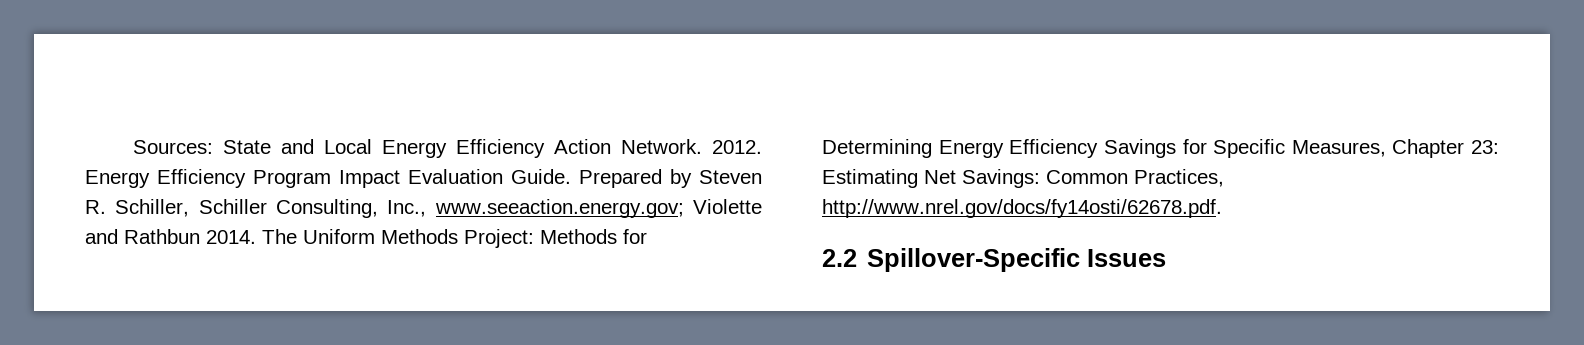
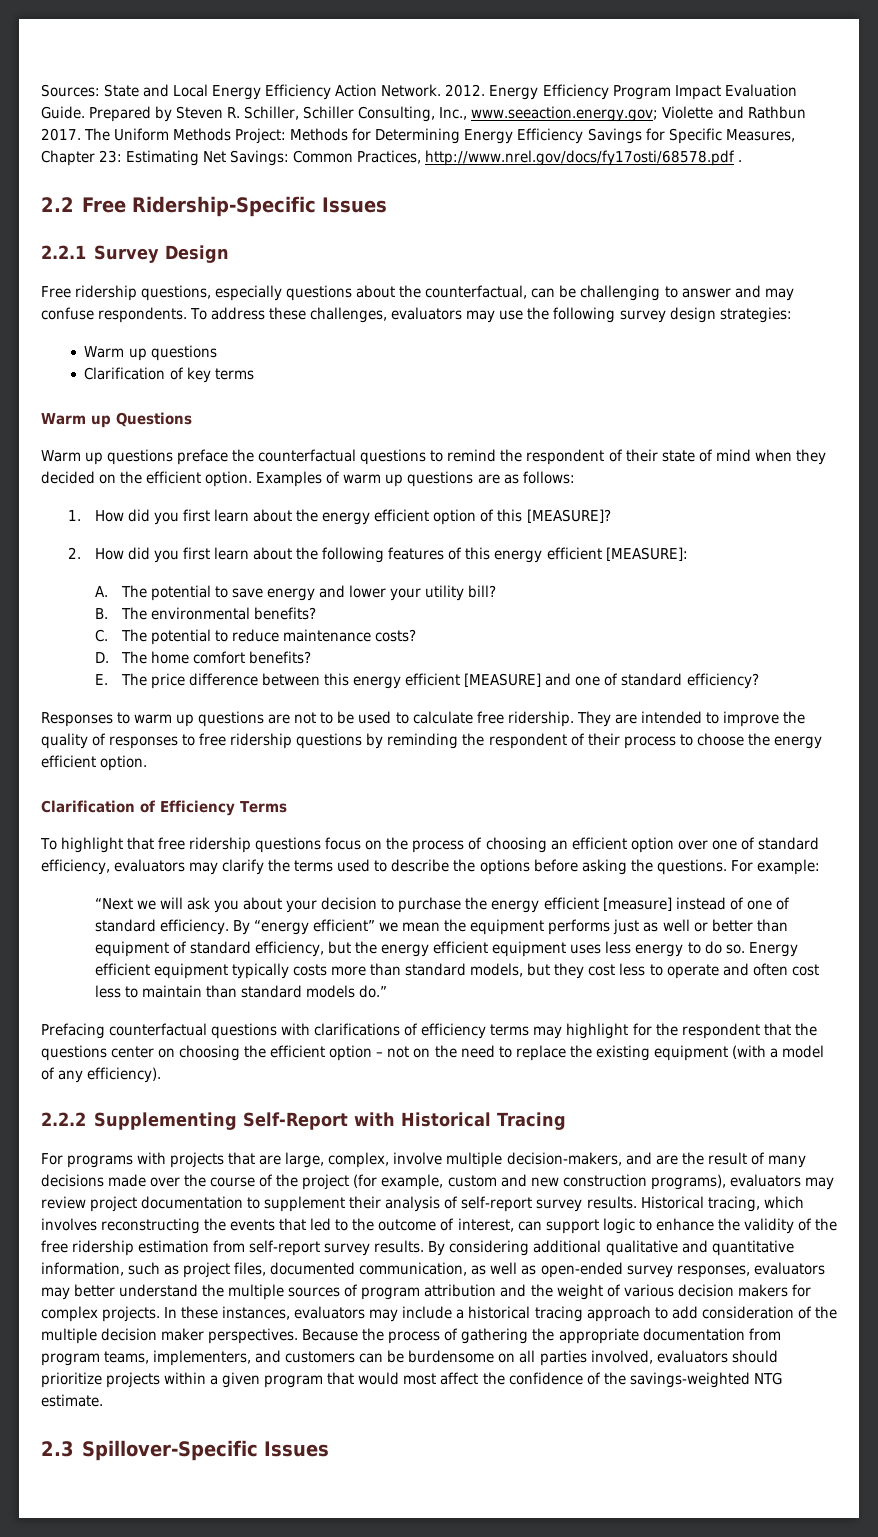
- Prepared by Steven R. Schiller, Schiller Consulting, Inc., www.seeaction.energy.gov; Violette and Rathbun 2014.
+ Prepared by Steven R. Schiller, Schiller Consulting, Inc., www.seeaction.energy.gov; Violette and Rathbun 2017.
- The Uniform Methods Project: Methods for Determining Energy Efficiency Savings for Specific Measures, Chapter 23: Estimating Net Savings: Common Practices, http://www.nrel.gov/docs/fy14osti/62678.pdf.
- 2.2 Spillover-Specific Issues
+ The Uniform Methods Project: Methods for Determining Energy Efficiency Savings for Specific Measures, Chapter 23: Estimating Net Savings: Common Practices, http://www.nrel.gov/docs/fy17osti/68578.pdf .
+ 2.2 Free Ridership-Specific Issues
+ 2.2.1 Survey Design
+ Free ridership questions, especially questions about the counterfactual, can be challenging to answer and may confuse respondents. To address these challenges, evaluators may use the following survey design strategies:
+ Warm up questions
+ Clarification of key terms
+ Warm up Questions
+ Warm up questions preface the counterfactual questions to remind the respondent of their state of mind when they decided on the efficient option. Examples of warm up questions are as follows:
+ 1. How did you first learn about the energy efficient option of this [MEASURE]?
+ 2. How did you first learn about the following features of this energy efficient [MEASURE]:
+ A. The potential to save energy and lower your utility bill?
+ B. The environmental benefits?
+ C. The potential to reduce maintenance costs?
+ D. The home comfort benefits?
+ E. The price difference between this energy efficient [MEASURE] and one of standard efficiency?
+ Responses to warm up questions are not to be used to calculate free ridership. They are intended to improve the quality of responses to free ridership questions by reminding the respondent of their process to choose the energy efficient option.
+ Clarification of Efficiency Terms
+ To highlight that free ridership questions focus on the process of choosing an efficient option over one of standard efficiency, evaluators may clarify the terms used to describe the options before asking the questions. For example:
+ “Next we will ask you about your decision to purchase the energy efficient [measure] instead of one of standard efficiency. By “energy efficient” we mean the equipment performs just as well or better than equipment of standard efficiency, but the energy efficient equipment uses less energy to do so. Energy efficient equipment typically costs more than standard models, but they cost less to operate and often cost less to maintain than standard models do.”
+ Prefacing counterfactual questions with clarifications of efficiency terms may highlight for the respondent that the questions center on choosing the efficient option – not on the need to replace the existing equipment (with a model of any efficiency).
+ 2.2.2 Supplementing Self-Report with Historical Tracing
+ For programs with projects that are large, complex, involve multiple decision-makers, and are the result of many decisions made over the course of the project (for example, custom and new construction programs), evaluators may review project documentation to supplement their analysis of self-report survey results. Historical tracing, which involves reconstructing the events that led to the outcome of interest, can support logic to enhance the validity of the free ridership estimation from self-report survey results. By considering additional qualitative and quantitative information, such as project files, documented communication, as well as open-ended survey responses, evaluators may better understand the multiple sources of program attribution and the weight of various decision makers for complex projects. In these instances, evaluators may include a historical tracing approach to add consideration of the multiple decision maker perspectives. Because the process of gathering the appropriate documentation from program teams, implementers, and customers can be burdensome on all parties involved, evaluators should prioritize projects within a given program that would most affect the confidence of the savings-weighted NTG estimate.
+ 2.3 Spillover-Specific Issues

